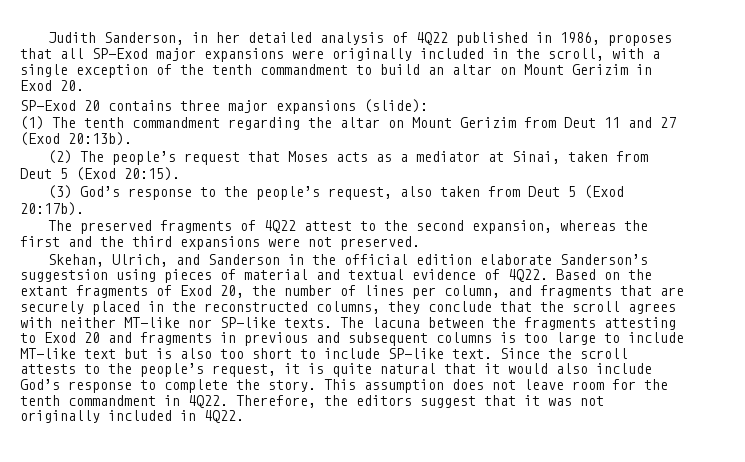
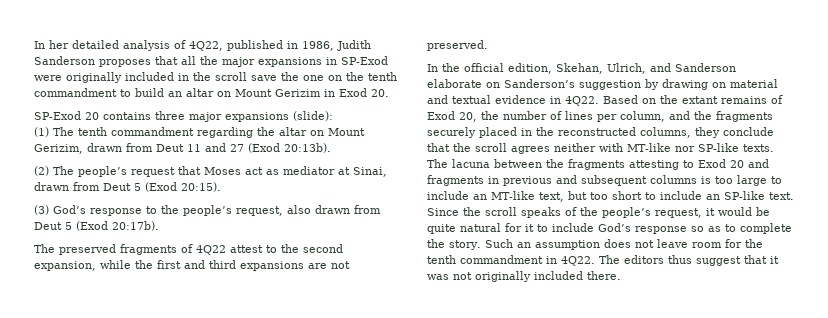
- Judith Sanderson, in her detailed analysis of 4Q22 published in 1986, proposes that all SP-Exod major expansions were originally included in the scroll, with a single exception of the tenth commandment to build an altar on Mount Gerizim in Exod 20.
+ In her detailed analysis of 4Q22, published in 1986, Judith Sanderson proposes that all the major expansions in SP-Exod were originally included in the scroll save the one on the tenth commandment to build an altar on Mount Gerizim in Exod 20.
- (1) The tenth commandment regarding the altar on Mount Gerizim from Deut 11 and 27 (Exod 20:13b).
+ (1) The tenth commandment regarding the altar on Mount Gerizim, drawn from Deut 11 and 27 (Exod 20:13b).
- (2) The people’s request that Moses acts as a mediator at Sinai, taken from Deut 5 (Exod 20:15).
+ (2) The people’s request that Moses act as mediator at Sinai, drawn from Deut 5 (Exod 20:15).
- (3) God’s response to the people’s request, also taken from Deut 5 (Exod 20:17b).
+ (3) God’s response to the people’s request, also drawn from Deut 5 (Exod 20:17b).
- The preserved fragments of 4Q22 attest to the second expansion, whereas the first and the third expansions were not preserved.
+ The preserved fragments of 4Q22 attest to the second expansion, while the first and third expansions are not preserved.
- Skehan, Ulrich, and Sanderson in the official edition elaborate Sanderson’s suggestsion using pieces of material and textual evidence of 4Q22.
+ In the official edition, Skehan, Ulrich, and Sanderson elaborate on Sanderson’s suggestion by drawing on material and textual evidence in 4Q22.
- Based on the extant fragments of Exod 20, the number of lines per column, and fragments that are securely placed in the reconstructed columns, they conclude that the scroll agrees with neither MT-like nor SP-like texts.
+ Based on the extant remains of Exod 20, the number of lines per column, and the fragments securely placed in the reconstructed columns, they conclude that the scroll agrees neither with MT-like nor SP-like texts.
- The lacuna between the fragments attesting to Exod 20 and fragments in previous and subsequent columns is too large to include MT-like text but is also too short to include SP-like text.
+ The lacuna between the fragments attesting to Exod 20 and fragments in previous and subsequent columns is too large to include an MT-like text, but too short to include an SP-like text.
- Since the scroll attests to the people’s request, it is quite natural that it would also include God’s response to complete the story.
+ Since the scroll speaks of the people’s request, it would be quite natural for it to include God’s response so as to complete the story.
- This assumption does not leave room for the tenth commandment in 4Q22.
+ Such an assumption does not leave room for the tenth commandment in 4Q22.
- Therefore, the editors suggest that it was not originally included in 4Q22.
+ The editors thus suggest that it was not originally included there.

